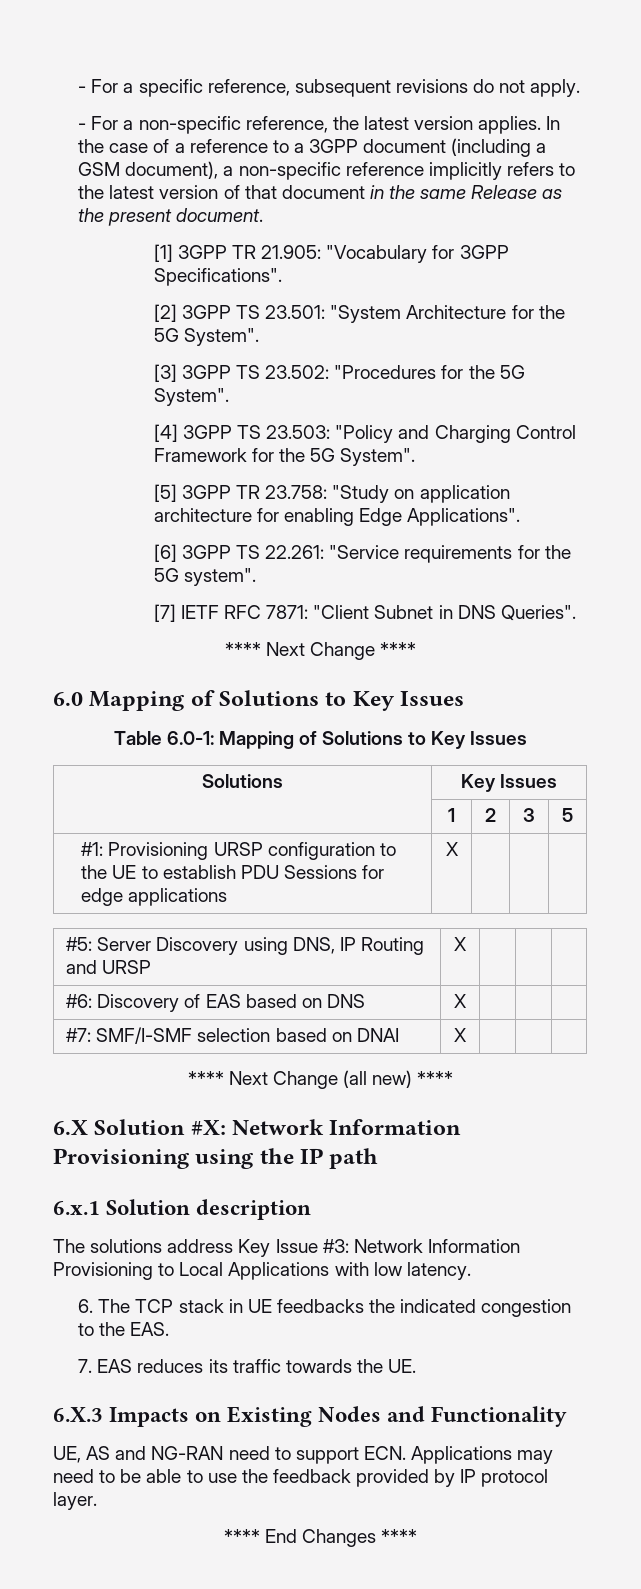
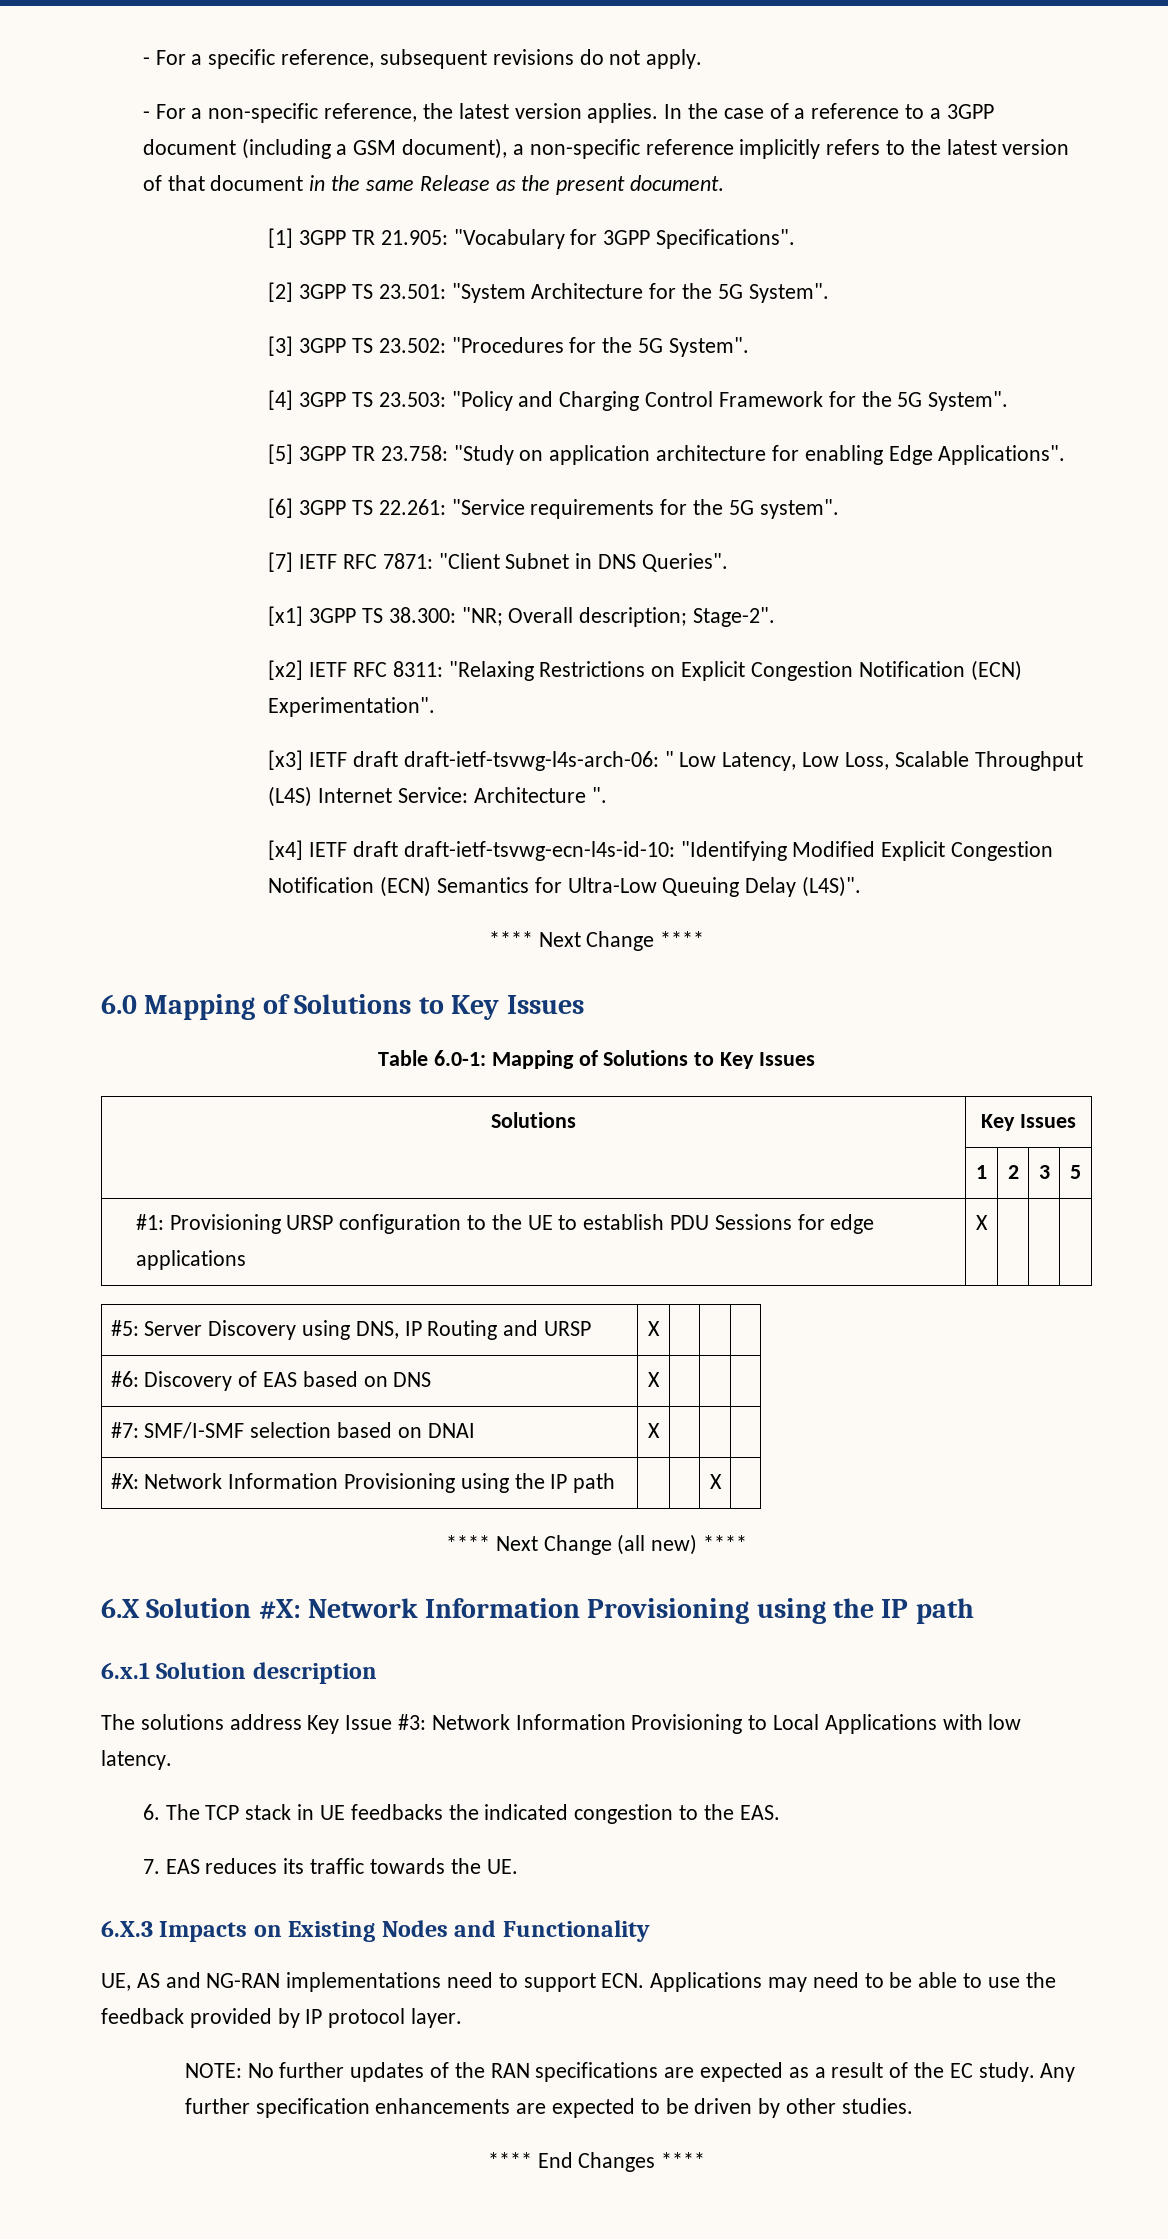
+ [x1] 3GPP TS 38.300: "NR; Overall description; Stage-2".
+ [x2] IETF RFC 8311: "Relaxing Restrictions on Explicit Congestion Notification (ECN) Experimentation".
+ [x3] IETF draft draft-ietf-tsvwg-l4s-arch-06: " Low Latency, Low Loss, Scalable Throughput (L4S) Internet Service: Architecture ".
+ [x4] IETF draft draft-ietf-tsvwg-ecn-l4s-id-10: "Identifying Modified Explicit Congestion Notification (ECN) Semantics for Ultra-Low Queuing Delay (L4S)".
+ #X: Network Information Provisioning using the IP path | | | X |
- UE, AS and NG-RAN need to support ECN. Applications may need to be able to use the feedback provided by IP protocol layer.
+ UE, AS and NG-RAN implementations need to support ECN. Applications may need to be able to use the feedback provided by IP protocol layer.
+ NOTE: No further updates of the RAN specifications are expected as a result of the EC study. Any further specification enhancements are expected to be driven by other studies.

